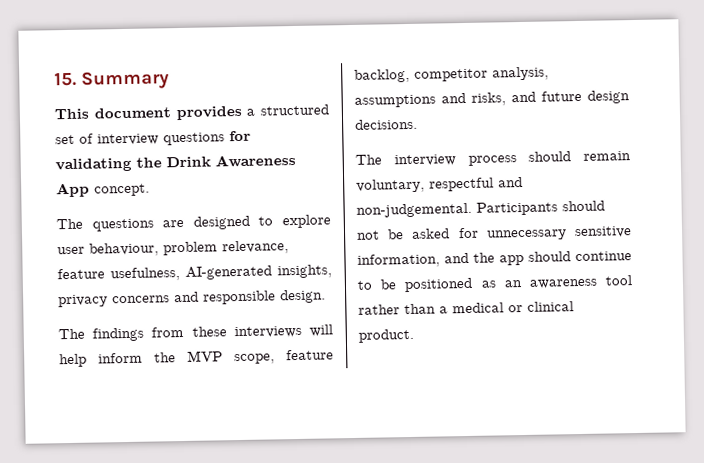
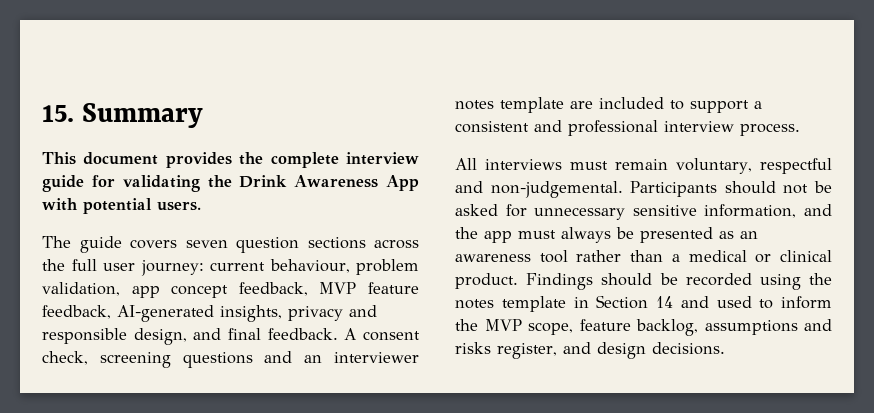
- This document provides a structured set of interview questions for validating the Drink Awareness App concept.
- The questions are designed to explore user behaviour, problem relevance, feature usefulness, AI-generated insights, privacy concerns and responsible design.
- The findings from these interviews will help inform the MVP scope, feature backlog, competitor analysis, assumptions and risks, and future design decisions.
- The interview process should remain voluntary, respectful and non-judgemental.
+ This document provides the complete interview guide for validating the Drink Awareness App with potential users.
+ The guide covers seven question sections across the full user journey: current behaviour, problem validation, app concept feedback, MVP feature feedback, AI-generated insights, privacy and responsible design, and final feedback. A consent check, screening questions and an interviewer notes template are included to support a consistent and professional interview process.
+ All interviews must remain voluntary, respectful and non-judgemental.
- Participants should not be asked for unnecessary sensitive information, and the app should continue to be positioned as an awareness tool rather than a medical or clinical product.
+ Participants should not be asked for unnecessary sensitive information, and the app must always be presented as an awareness tool rather than a medical or clinical product.
+ Findings should be recorded using the notes template in Section 14 and used to inform the MVP scope, feature backlog, assumptions and risks register, and design decisions.

